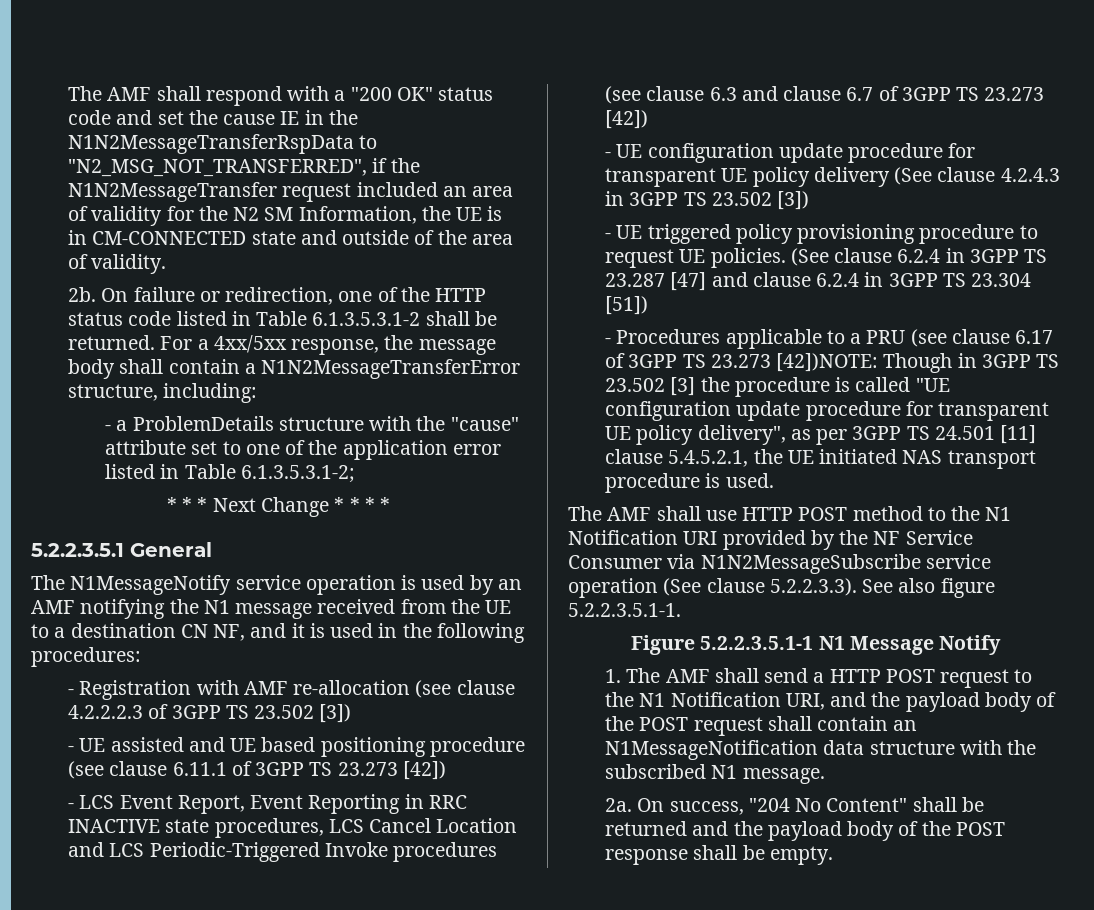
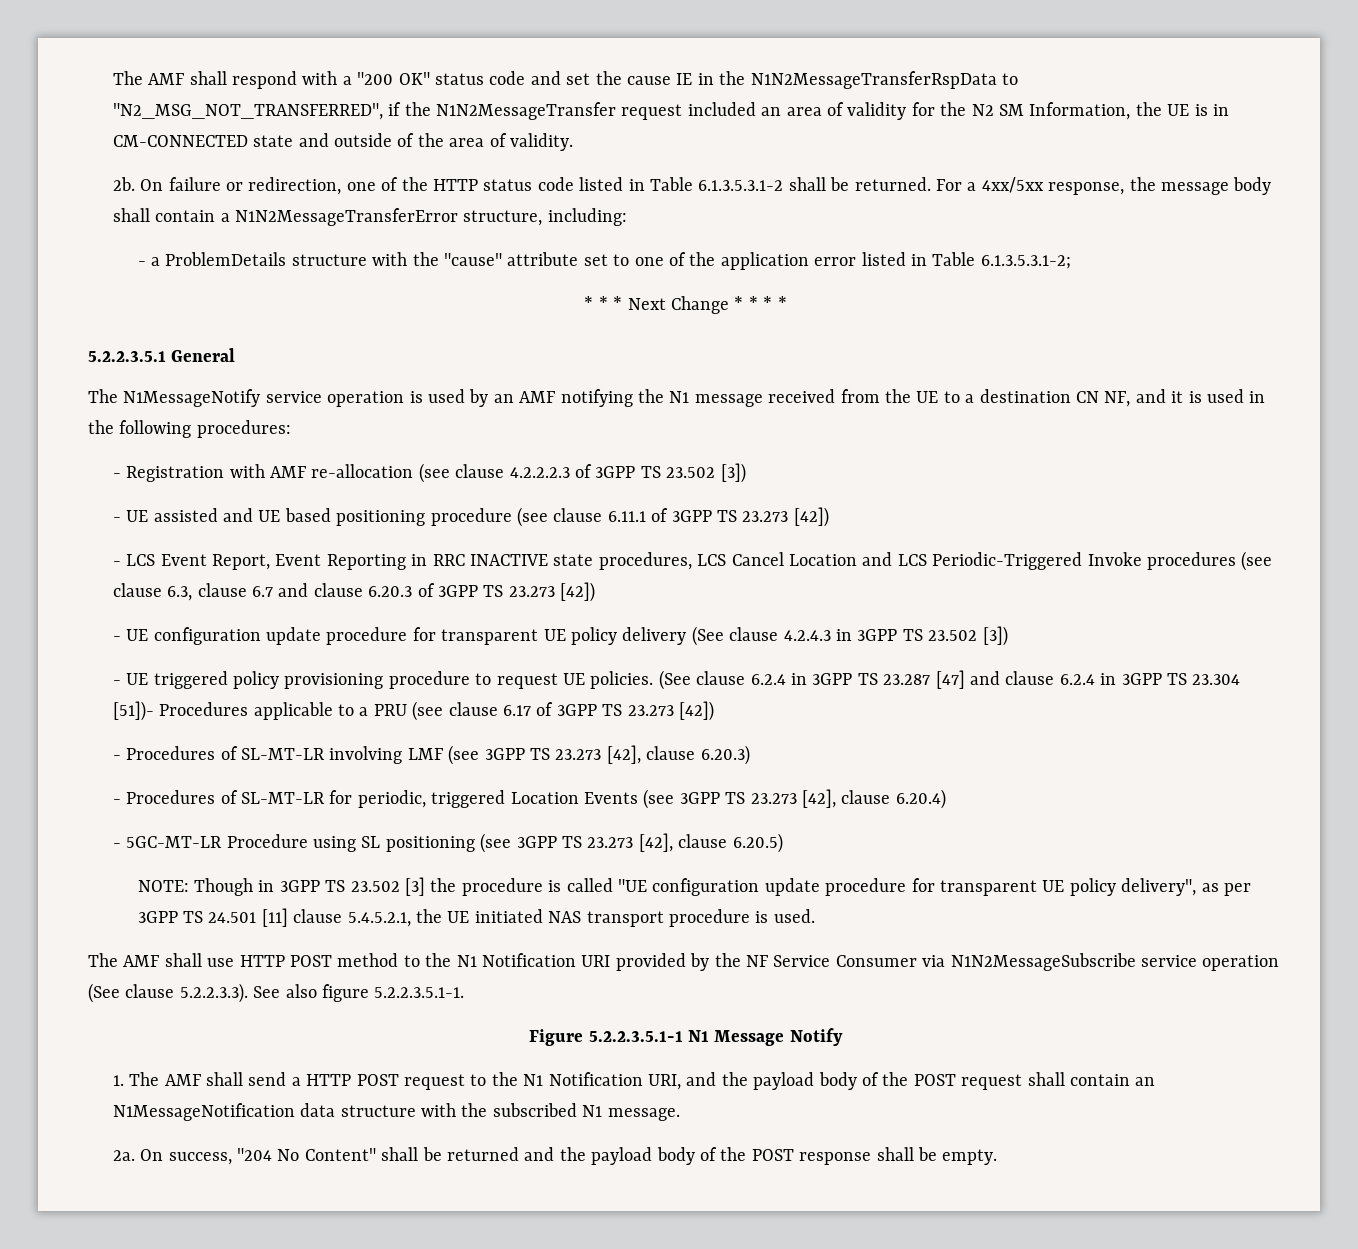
- - LCS Event Report, Event Reporting in RRC INACTIVE state procedures, LCS Cancel Location and LCS Periodic-Triggered Invoke procedures (see clause 6.3 and clause 6.7 of 3GPP TS 23.273 [42])
+ - LCS Event Report, Event Reporting in RRC INACTIVE state procedures, LCS Cancel Location and LCS Periodic-Triggered Invoke procedures (see clause 6.3, clause 6.7 and clause 6.20.3 of 3GPP TS 23.273 [42])
- (See clause 6.2.4 in 3GPP TS 23.287 [47] and clause 6.2.4 in 3GPP TS 23.304 [51])
- - Procedures applicable to a PRU (see clause 6.17 of 3GPP TS 23.273 [42])NOTE:
+ (See clause 6.2.4 in 3GPP TS 23.287 [47] and clause 6.2.4 in 3GPP TS 23.304 [51])- Procedures applicable to a PRU (see clause 6.17 of 3GPP TS 23.273 [42])
+ - Procedures of SL-MT-LR involving LMF (see 3GPP TS 23.273 [42], clause 6.20.3)
+ - Procedures of SL-MT-LR for periodic, triggered Location Events (see 3GPP TS 23.273 [42], clause 6.20.4)
+ - 5GC-MT-LR Procedure using SL positioning (see 3GPP TS 23.273 [42], clause 6.20.5)
+ NOTE:

